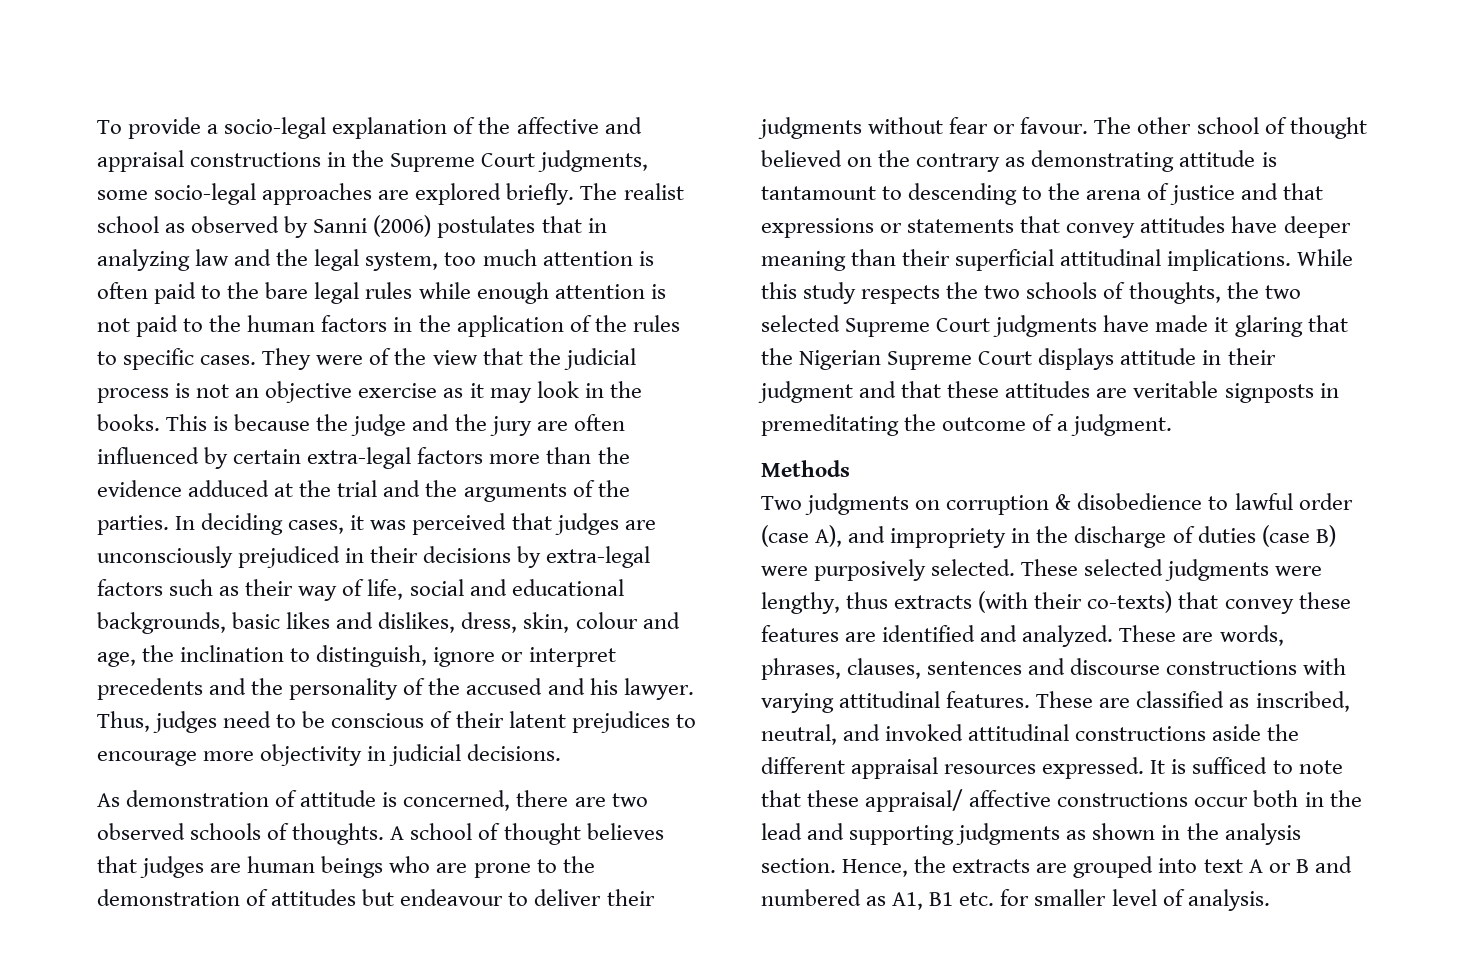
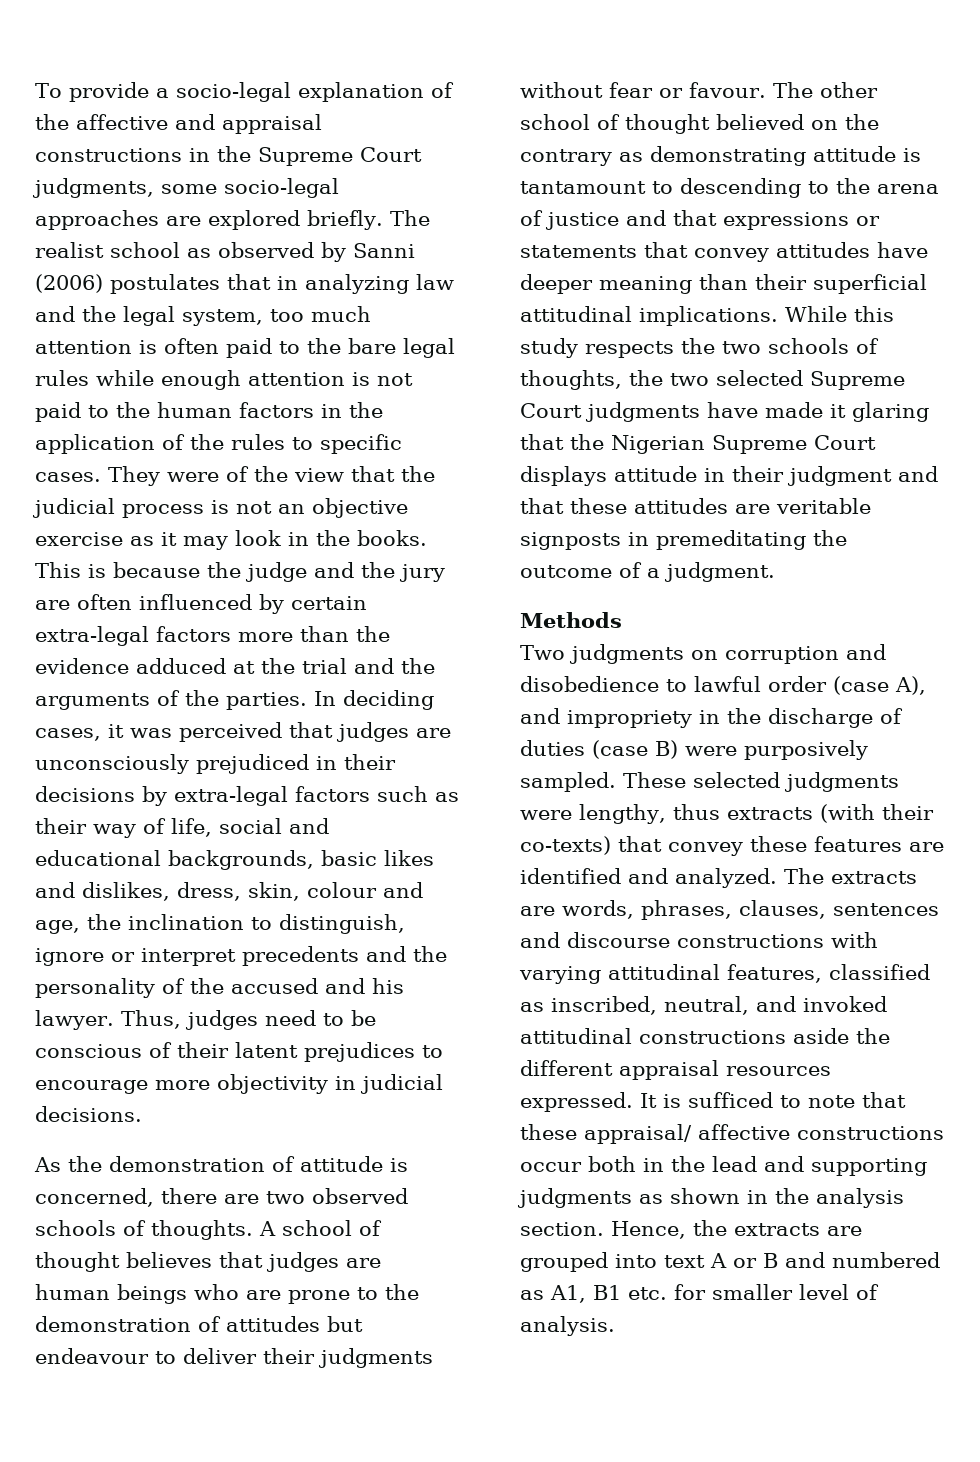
- As demonstration of attitude is concerned, there are two observed schools of thoughts.
+ As the demonstration of attitude is concerned, there are two observed schools of thoughts.
- Two judgments on corruption & disobedience to lawful order (case A), and impropriety in the discharge of duties (case B) were purposively selected.
+ Two judgments on corruption and disobedience to lawful order (case A), and impropriety in the discharge of duties (case B) were purposively sampled.
- These are words, phrases, clauses, sentences and discourse constructions with varying attitudinal features. These are classified as inscribed, neutral, and invoked attitudinal constructions aside the different appraisal resources expressed.
+ The extracts are words, phrases, clauses, sentences and discourse constructions with varying attitudinal features, classified as inscribed, neutral, and invoked attitudinal constructions aside the different appraisal resources expressed.

